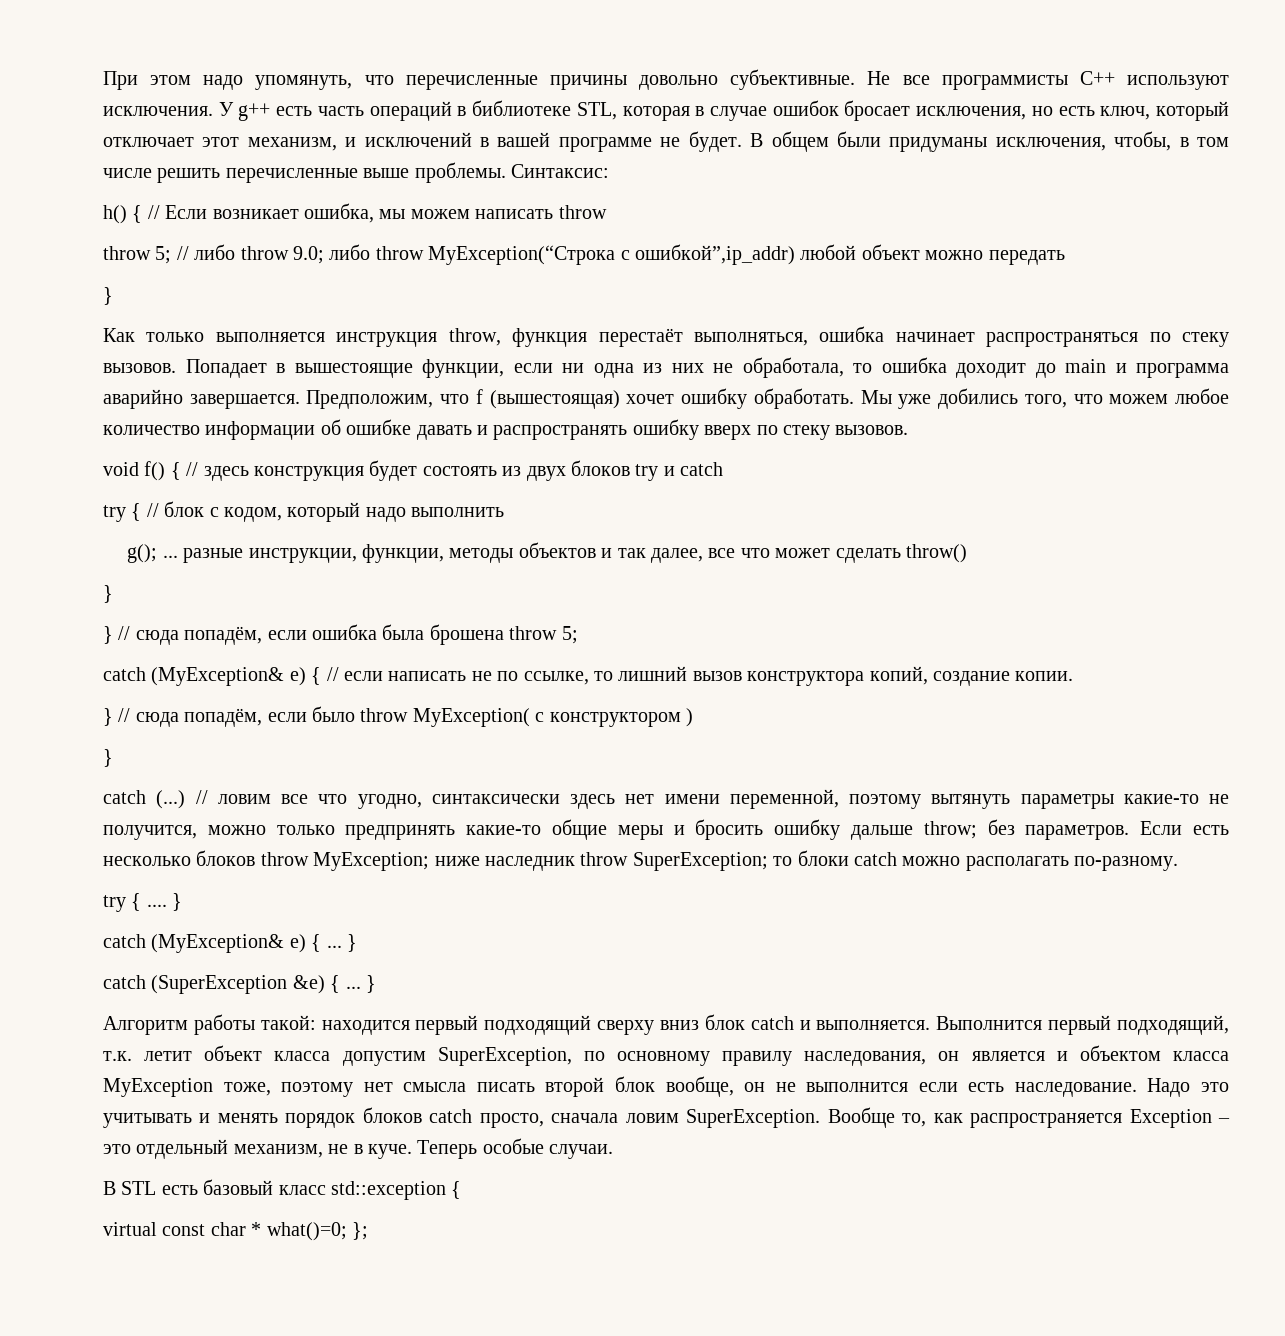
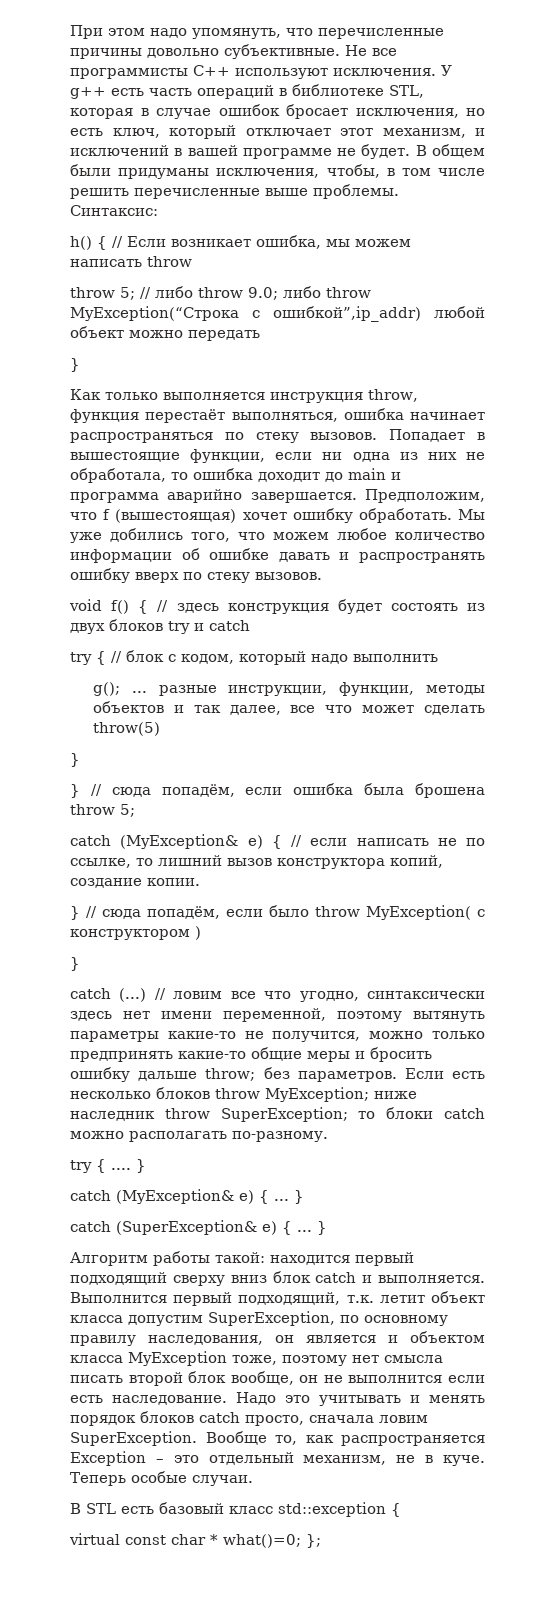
- g(); ... разные инструкции, функции, методы объектов и так далее, все что может сделать throw()
+ g(); ... разные инструкции, функции, методы объектов и так далее, все что может сделать throw(5)
- catch (SuperException &e) { ...
+ catch (SuperException& e) { ...

